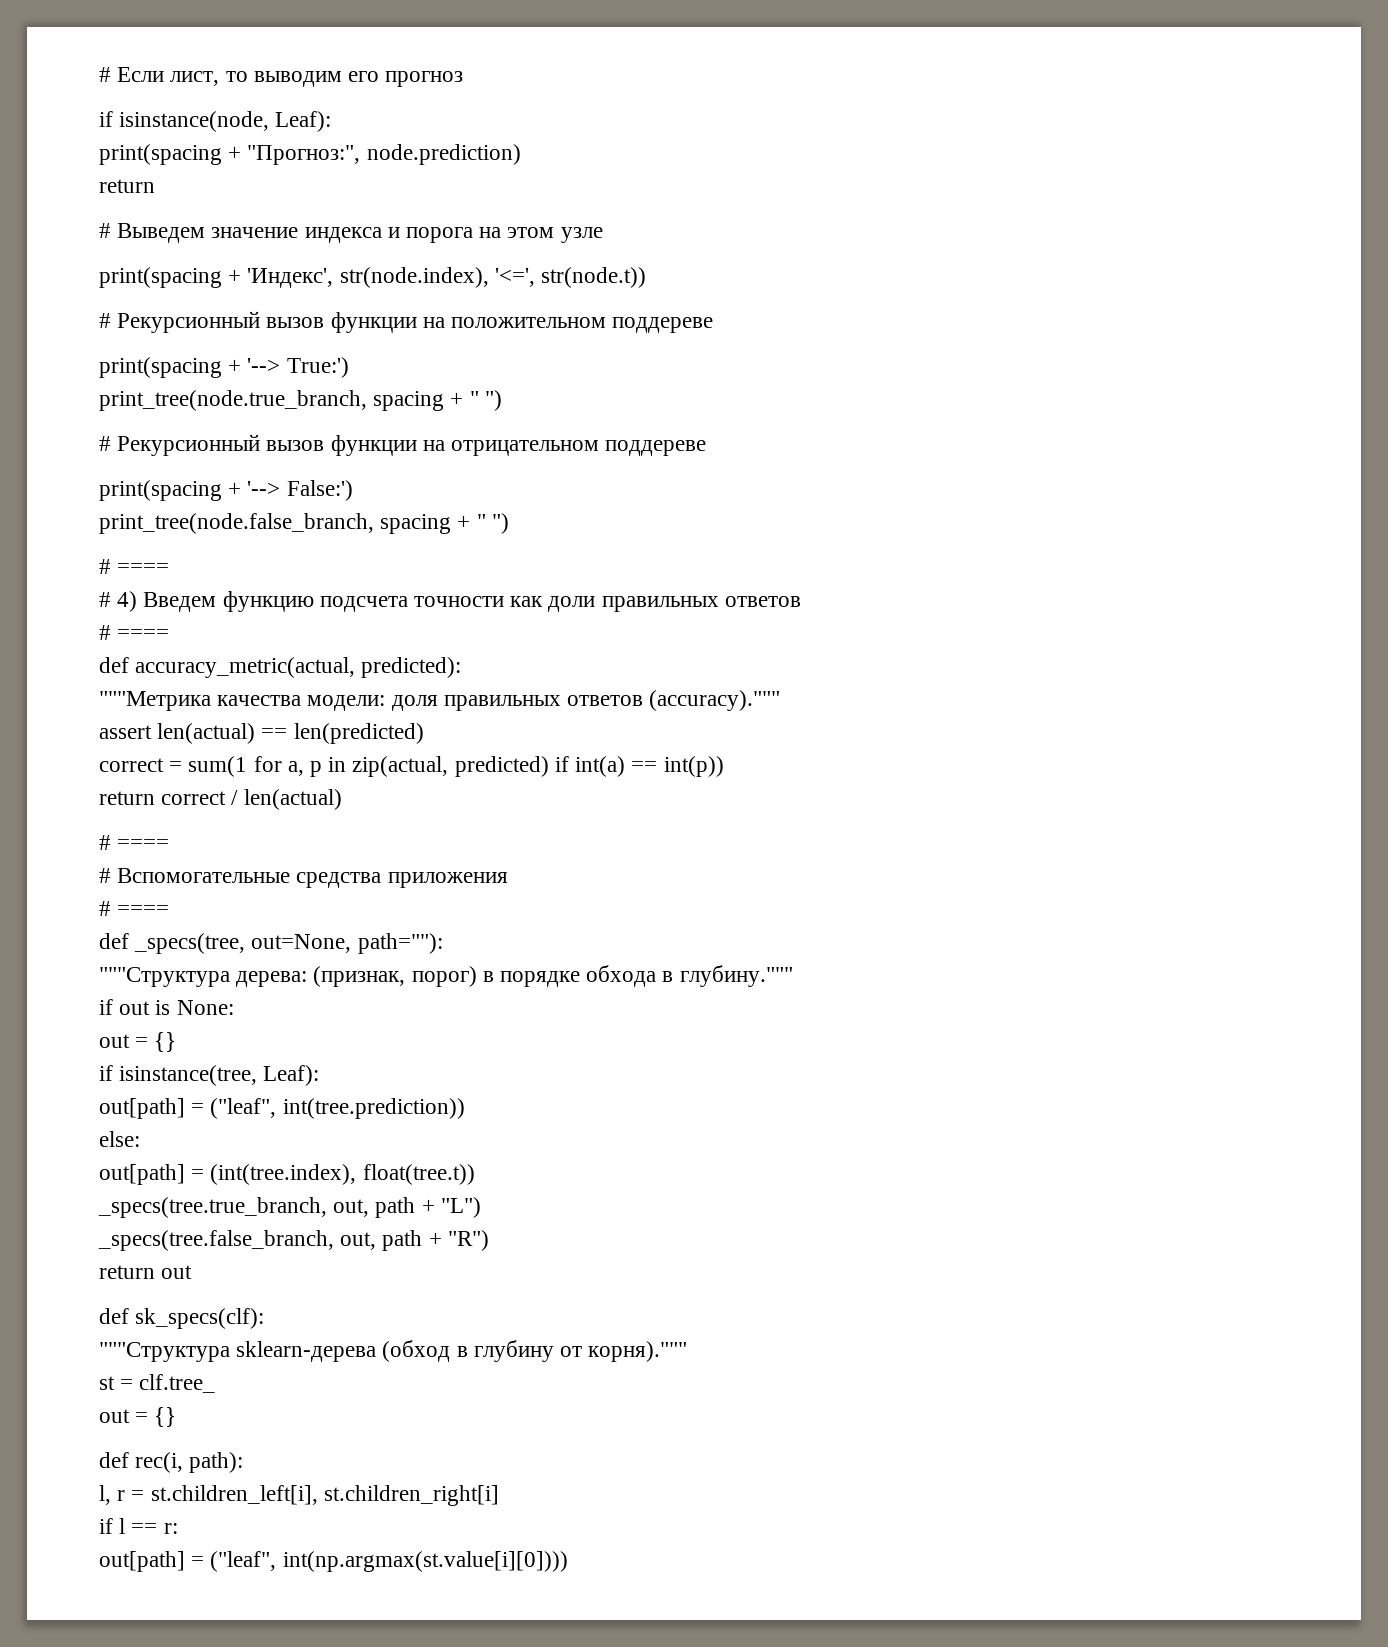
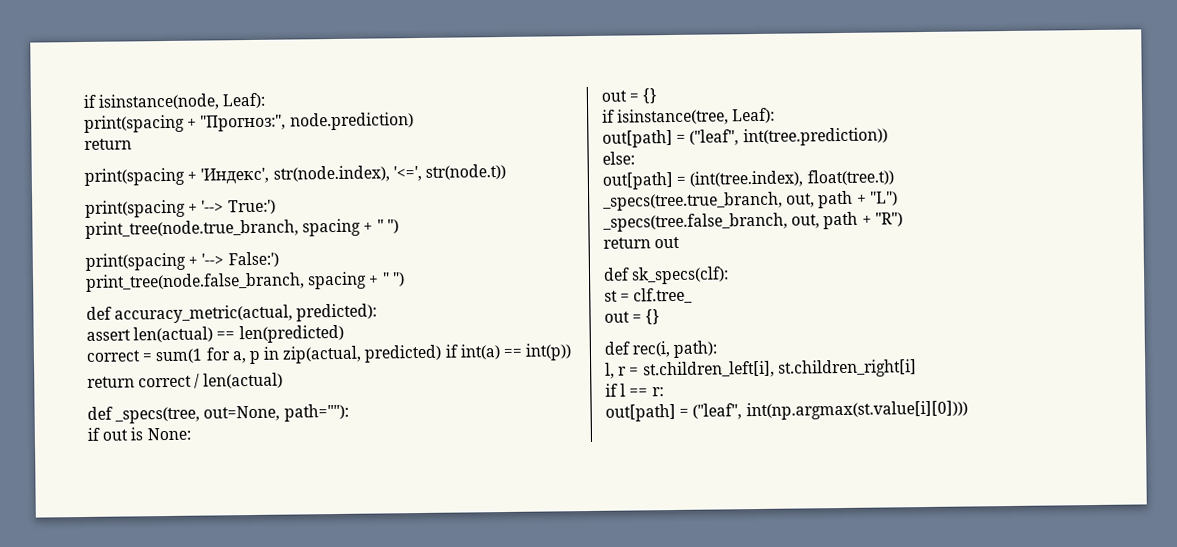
- # Если лист, то выводим его прогноз
- # Выведем значение индекса и порога на этом узле
- # Рекурсионный вызов функции на положительном поддереве
- # Рекурсионный вызов функции на отрицательном поддереве
  print_tree(node.false_branch, spacing + " ")
- # ====
- # 4) Введем функцию подсчета точности как доли правильных ответов
- # ====
  def accuracy_metric(actual, predicted):
- """Метрика качества модели: доля правильных ответов (accuracy)."""
  return correct / len(actual)
- # ====
- # Вспомогательные средства приложения
- # ====
  def _specs(tree, out=None, path=""):
- """Структура дерева: (признак, порог) в порядке обхода в глубину."""
- """Структура sklearn-дерева (обход в глубину от корня)."""

